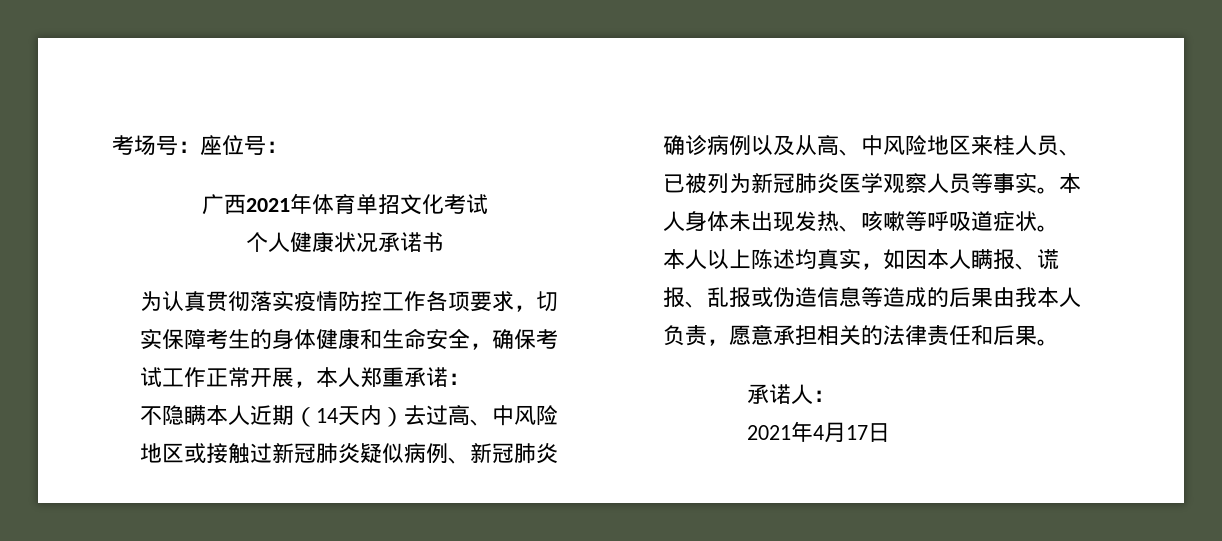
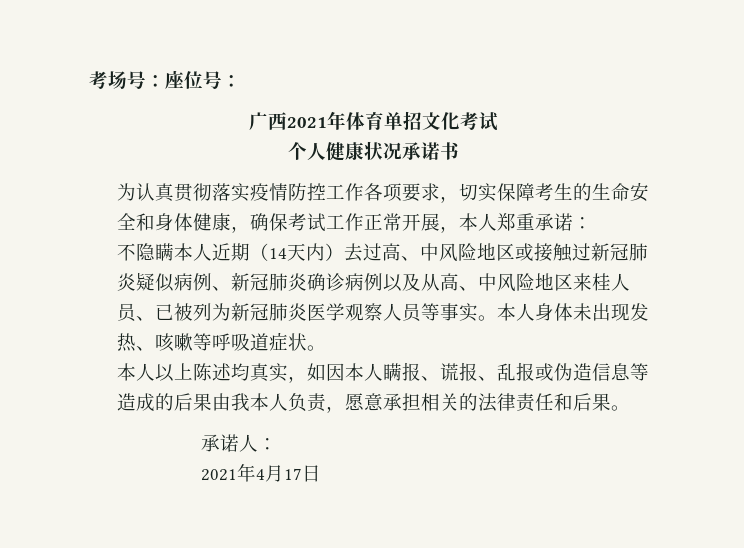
- 为认真贯彻落实疫情防控工作各项要求，切实保障考生的身体健康和生命安全，确保考试工作正常开展，本人郑重承诺：
+ 为认真贯彻落实疫情防控工作各项要求，切实保障考生的生命安全和身体健康，确保考试工作正常开展，本人郑重承诺：

